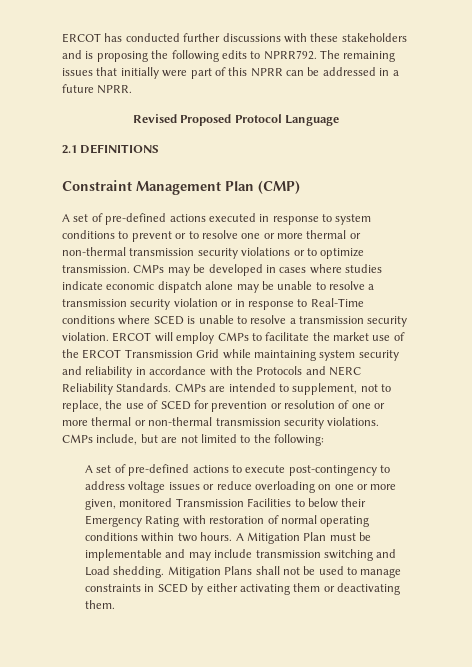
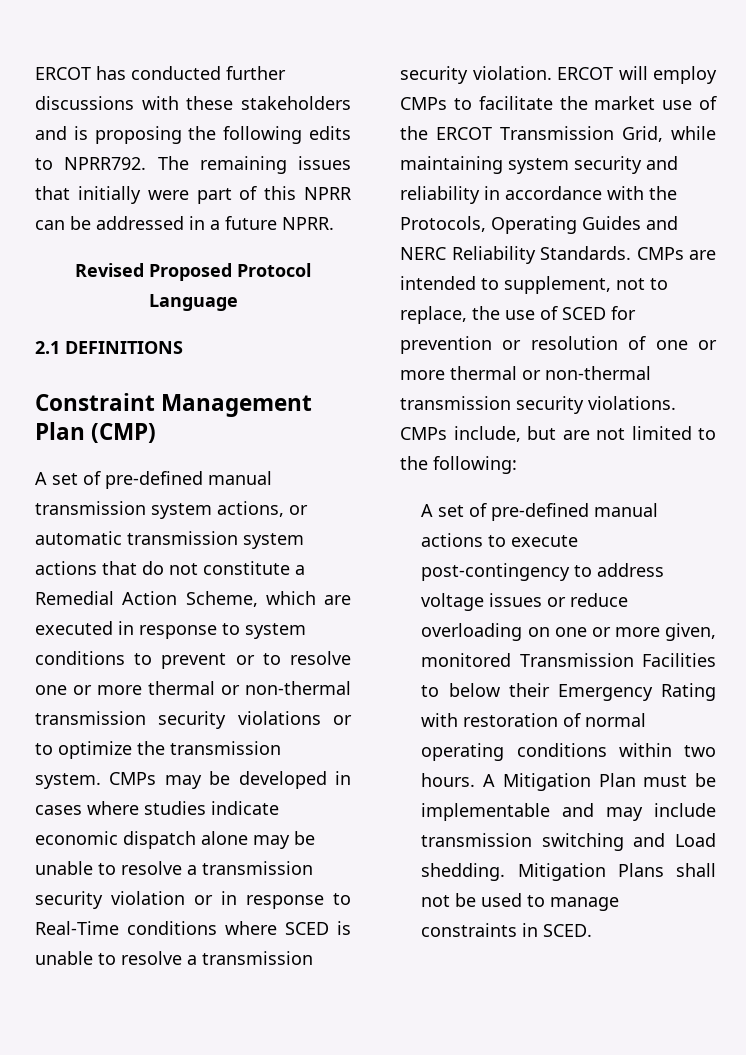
- A set of pre-defined actions executed in response to system conditions to prevent or to resolve one or more thermal or non-thermal transmission security violations or to optimize transmission.
+ A set of pre-defined manual transmission system actions, or automatic transmission system actions that do not constitute a Remedial Action Scheme, which are executed in response to system conditions to prevent or to resolve one or more thermal or non-thermal transmission security violations or to optimize the transmission system.
- ERCOT will employ CMPs to facilitate the market use of the ERCOT Transmission Grid while maintaining system security and reliability in accordance with the Protocols and NERC Reliability Standards.
+ ERCOT will employ CMPs to facilitate the market use of the ERCOT Transmission Grid, while maintaining system security and reliability in accordance with the Protocols, Operating Guides and NERC Reliability Standards.
- A set of pre-defined actions to execute post-contingency to address voltage issues or reduce overloading on one or more given, monitored Transmission Facilities to below their Emergency Rating with restoration of normal operating conditions within two hours.
+ A set of pre-defined manual actions to execute post-contingency to address voltage issues or reduce overloading on one or more given, monitored Transmission Facilities to below their Emergency Rating with restoration of normal operating conditions within two hours.
- Mitigation Plans shall not be used to manage constraints in SCED by either activating them or deactivating them.
+ Mitigation Plans shall not be used to manage constraints in SCED.

